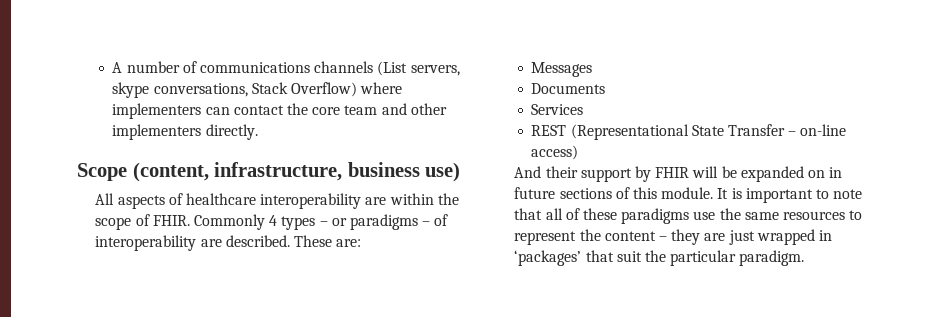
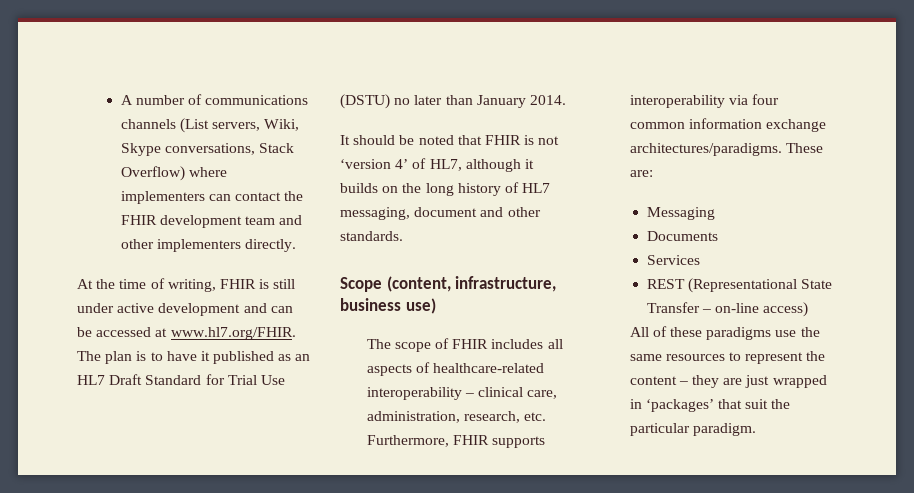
- A number of communications channels (List servers, skype conversations, Stack Overflow) where implementers can contact the core team and other implementers directly.
+ A number of communications channels (List servers, Wiki, Skype conversations, Stack Overflow) where implementers can contact the FHIR development team and other implementers directly.
+ At the time of writing, FHIR is still under active development and can be accessed at www.hl7.org/FHIR. The plan is to have it published as an HL7 Draft Standard for Trial Use (DSTU) no later than January 2014.
+ It should be noted that FHIR is not ‘version 4’ of HL7, although it builds on the long history of HL7 messaging, document and other standards.
- All aspects of healthcare interoperability are within the scope of FHIR. Commonly 4 types – or paradigms – of interoperability are described.
+ The scope of FHIR includes all aspects of healthcare-related interoperability – clinical care, administration, research, etc. Furthermore, FHIR supports interoperability via four common information exchange architectures/paradigms.
- Messages
+ Messaging
- And their support by FHIR will be expanded on in future sections of this module. It is important to note that all of these paradigms use the same resources to represent the content – they are just wrapped in ‘packages’ that suit the particular paradigm.
+ All of these paradigms use the same resources to represent the content – they are just wrapped in ‘packages’ that suit the particular paradigm.

